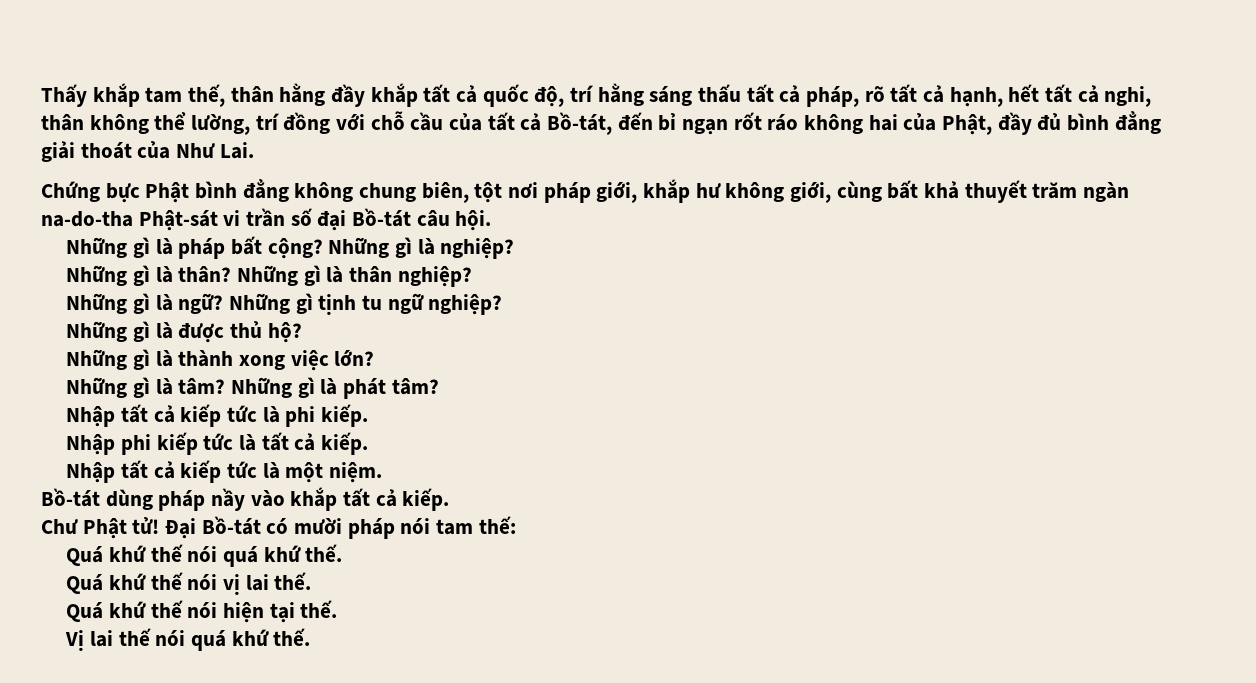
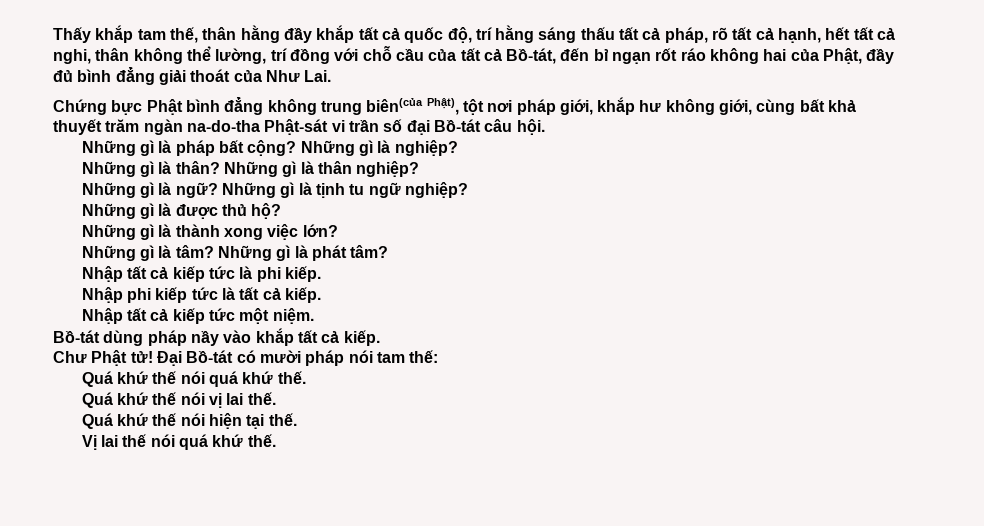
- Chứng bực Phật bình đẳng không chung biên, tột nơi pháp giới, khắp hư không giới, cùng bất khả thuyết trăm ngàn na-do-tha Phật-sát vi trần số đại Bồ-tát câu hội.
+ Chứng bực Phật bình đẳng không trung biên(của Phật), tột nơi pháp giới, khắp hư không giới, cùng bất khả thuyết trăm ngàn na-do-tha Phật-sát vi trần số đại Bồ-tát câu hội.
- Những gì tịnh tu ngữ nghiệp?
+ Những gì là tịnh tu ngữ nghiệp?
- Nhập tất cả kiếp tức là một niệm.
+ Nhập tất cả kiếp tức một niệm.

